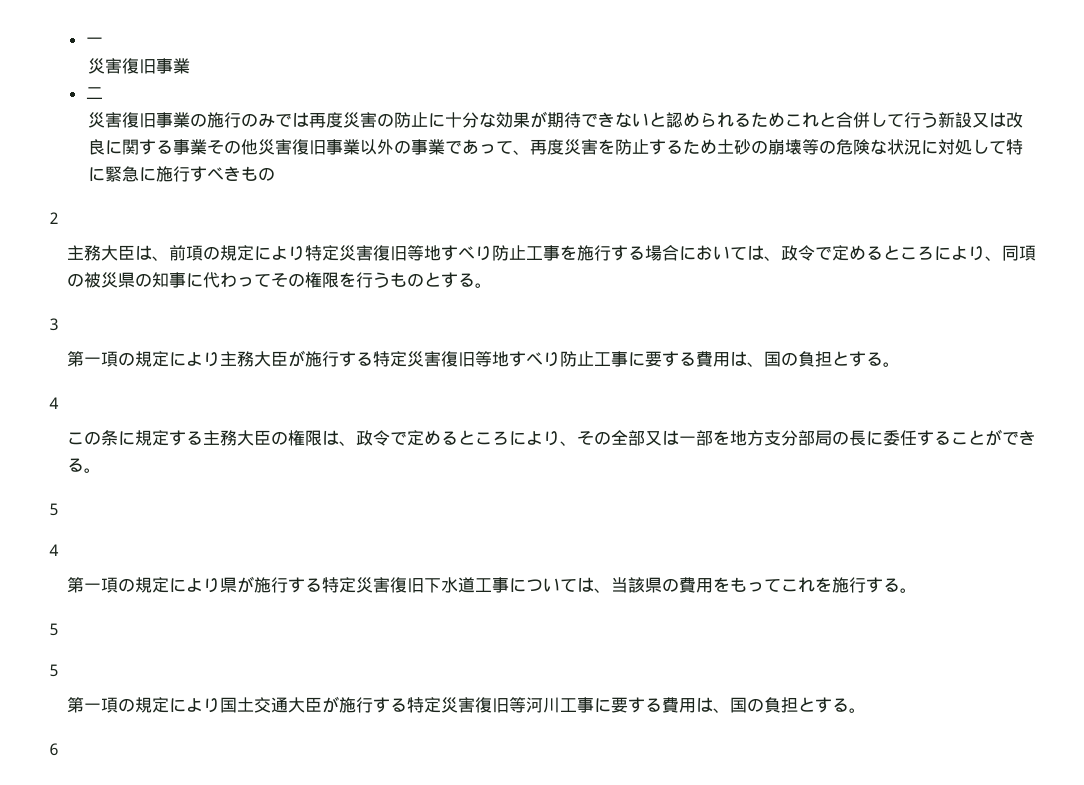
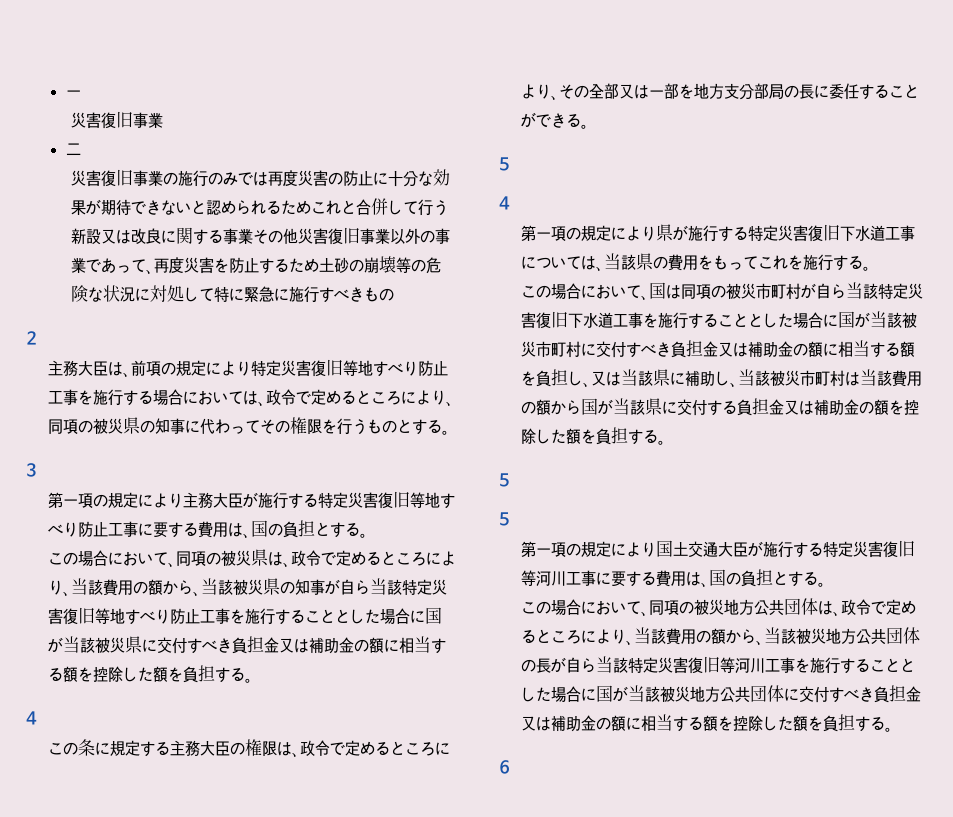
+ この場合において、同項の被災県は、政令で定めるところにより、当該費用の額から、当該被災県の知事が自ら当該特定災害復旧等地すべり防止工事を施行することとした場合に国が当該被災県に交付すべき負担金又は補助金の額に相当する額を控除した額を負担する。
+ この場合において、国は同項の被災市町村が自ら当該特定災害復旧下水道工事を施行することとした場合に国が当該被災市町村に交付すべき負担金又は補助金の額に相当する額を負担し、又は当該県に補助し、当該被災市町村は当該費用の額から国が当該県に交付する負担金又は補助金の額を控除した額を負担する。
+ この場合において、同項の被災地方公共団体は、政令で定めるところにより、当該費用の額から、当該被災地方公共団体の長が自ら当該特定災害復旧等河川工事を施行することとした場合に国が当該被災地方公共団体に交付すべき負担金又は補助金の額に相当する額を控除した額を負担する。

